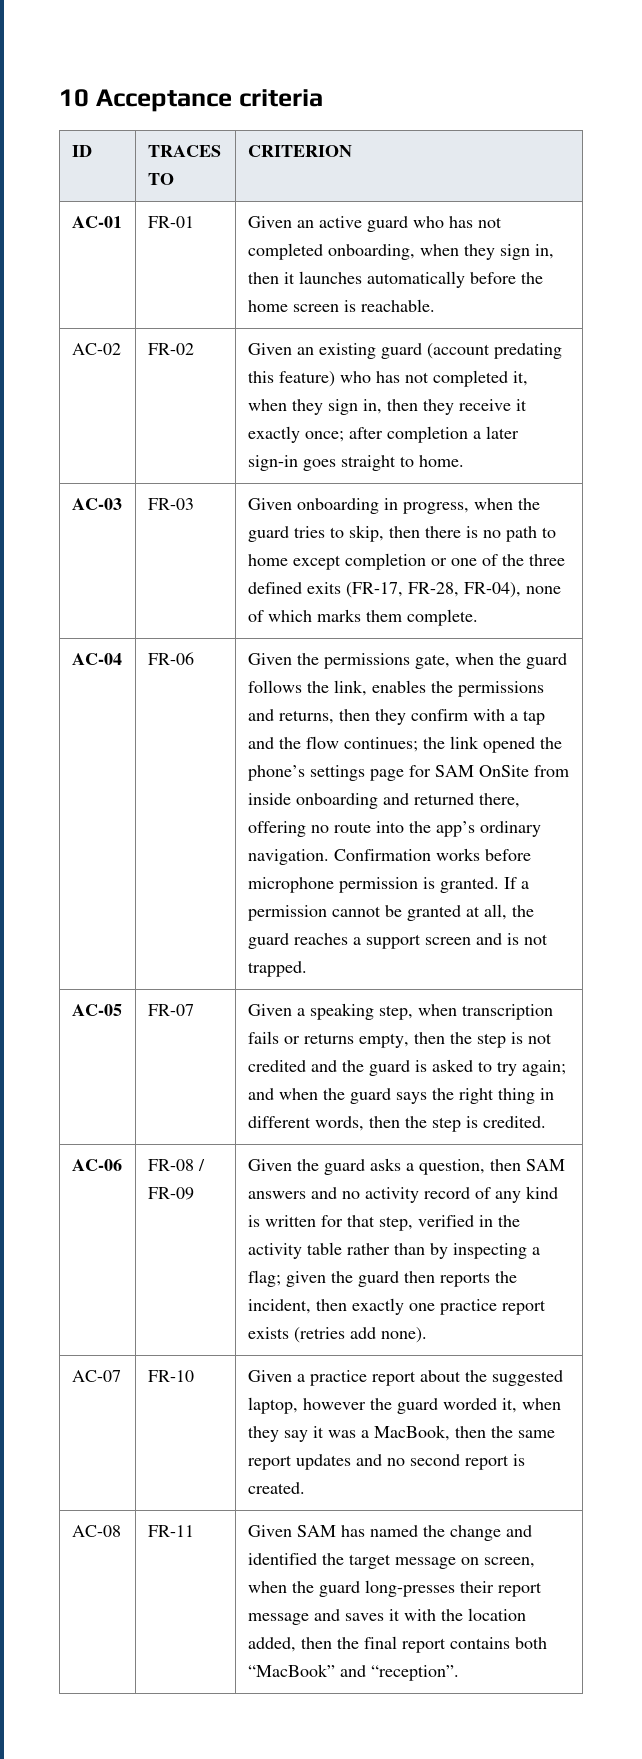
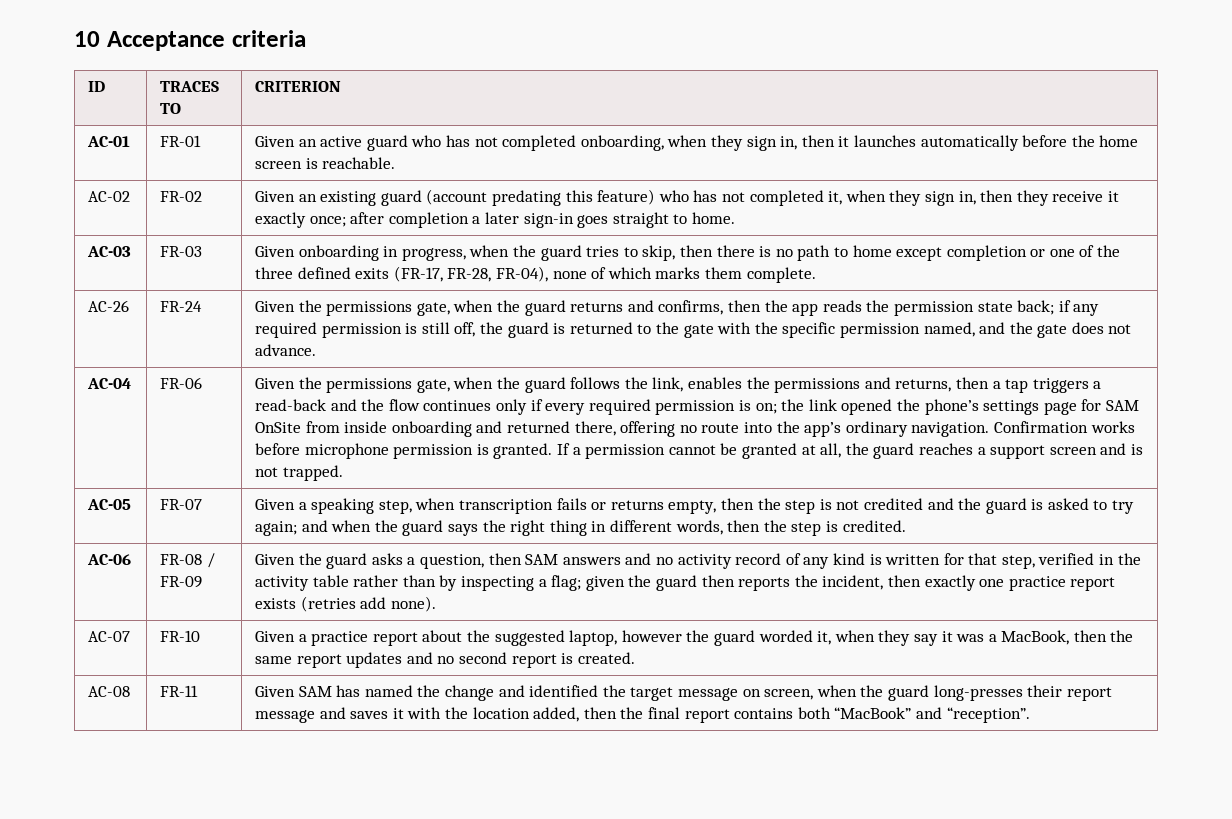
+ AC-26 | FR-24 | Given the permissions gate, when the guard returns and confirms, then the app reads the permission state back; if any required permission is still off, the guard is returned to the gate with the specific permission named, and the gate does not advance.
- Given the permissions gate, when the guard follows the link, enables the permissions and returns, then they confirm with a tap and the flow continues; the link opened the phone’s settings page for SAM OnSite from inside onboarding and returned there, offering no route into the app’s ordinary navigation.
+ Given the permissions gate, when the guard follows the link, enables the permissions and returns, then a tap triggers a read-back and the flow continues only if every required permission is on; the link opened the phone’s settings page for SAM OnSite from inside onboarding and returned there, offering no route into the app’s ordinary navigation.

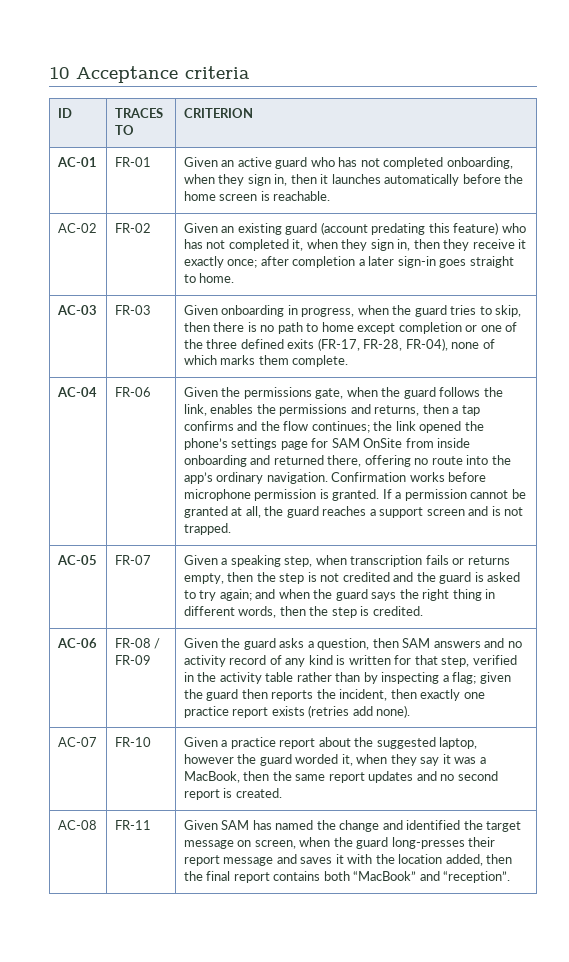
- AC-26 | FR-24 | Given the permissions gate, when the guard returns and confirms, then the app reads the permission state back; if any required permission is still off, the guard is returned to the gate with the specific permission named, and the gate does not advance.
- Given the permissions gate, when the guard follows the link, enables the permissions and returns, then a tap triggers a read-back and the flow continues only if every required permission is on; the link opened the phone’s settings page for SAM OnSite from inside onboarding and returned there, offering no route into the app’s ordinary navigation.
+ Given the permissions gate, when the guard follows the link, enables the permissions and returns, then a tap confirms and the flow continues; the link opened the phone’s settings page for SAM OnSite from inside onboarding and returned there, offering no route into the app’s ordinary navigation.

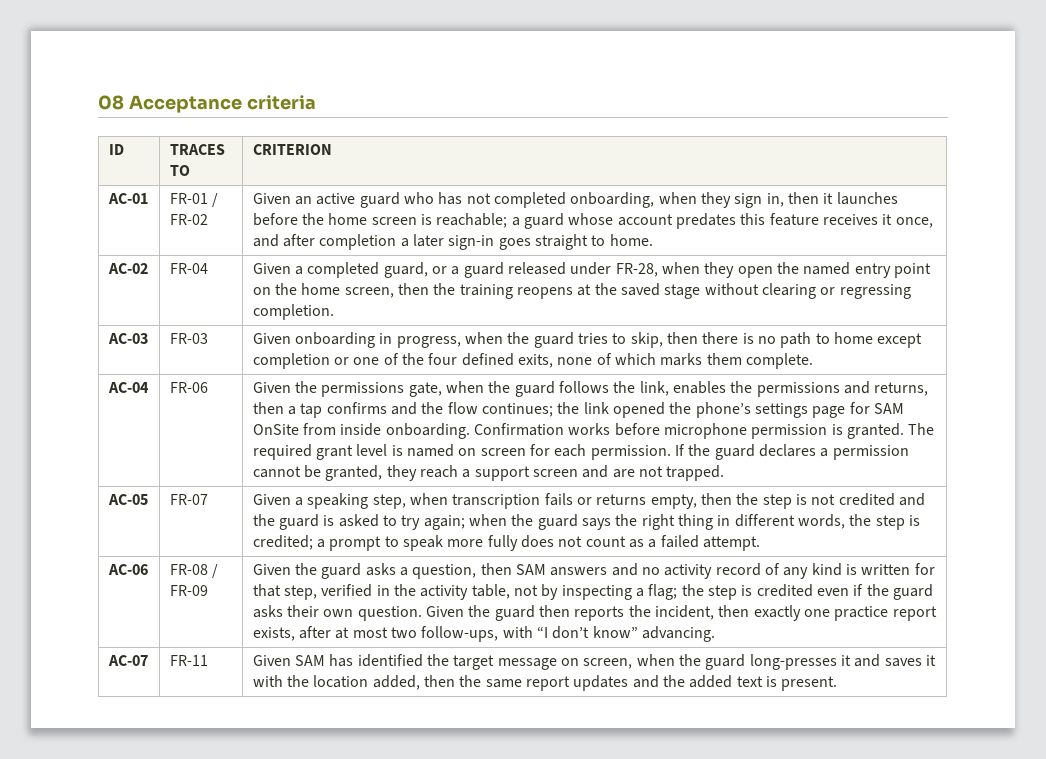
- 10 Acceptance criteria
+ 08 Acceptance criteria
- FR-01
+ FR-01 / FR-02
- Given an active guard who has not completed onboarding, when they sign in, then it launches automatically before the home screen is reachable.
- AC-02 | FR-02 | Given an existing guard (account predating this feature) who has not completed it, when they sign in, then they receive it exactly once; after completion a later sign-in goes straight to home.
+ Given an active guard who has not completed onboarding, when they sign in, then it launches before the home screen is reachable; a guard whose account predates this feature receives it once, and after completion a later sign-in goes straight to home.
+ AC-02 | FR-04 | Given a completed guard, or a guard released under FR-28, when they open the named entry point on the home screen, then the training reopens at the saved stage without clearing or regressing completion.
- AC-03 | FR-03 | Given onboarding in progress, when the guard tries to skip, then there is no path to home except completion or one of the three defined exits (FR-17, FR-28, FR-04), none of which marks them complete.
+ AC-03 | FR-03 | Given onboarding in progress, when the guard tries to skip, then there is no path to home except completion or one of the four defined exits, none of which marks them complete.
- Given the permissions gate, when the guard follows the link, enables the permissions and returns, then a tap confirms and the flow continues; the link opened the phone’s settings page for SAM OnSite from inside onboarding and returned there, offering no route into the app’s ordinary navigation.
+ Given the permissions gate, when the guard follows the link, enables the permissions and returns, then a tap confirms and the flow continues; the link opened the phone’s settings page for SAM OnSite from inside onboarding.
- If a permission cannot be granted at all, the guard reaches a support screen and is not trapped.
+ The required grant level is named on screen for each permission. If the guard declares a permission cannot be granted, they reach a support screen and are not trapped.
- Given a speaking step, when transcription fails or returns empty, then the step is not credited and the guard is asked to try again; and when the guard says the right thing in different words, then the step is credited.
+ Given a speaking step, when transcription fails or returns empty, then the step is not credited and the guard is asked to try again; when the guard says the right thing in different words, the step is credited; a prompt to speak more fully does not count as a failed attempt.
- Given the guard asks a question, then SAM answers and no activity record of any kind is written for that step, verified in the activity table rather than by inspecting a flag;
+ Given the guard asks a question, then SAM answers and no activity record of any kind is written for that step, verified in the activity table, not by inspecting a flag;
- given the guard then reports the incident, then exactly one practice report exists (retries add none).
- AC-07 | FR-10 | Given a practice report about the suggested laptop, however the guard worded it, when they say it was a MacBook, then the same report updates and no second report is created.
- AC-08 | FR-11 | Given SAM has named the change and identified the target message on screen, when the guard long-presses their report message and saves it with the location added, then the final report contains both “MacBook” and “reception”.
+ the step is credited even if the guard asks their own question. Given the guard then reports the incident, then exactly one practice report exists, after at most two follow-ups, with “I don’t know” advancing.
+ AC-07 | FR-11 | Given SAM has identified the target message on screen, when the guard long-presses it and saves it with the location added, then the same report updates and the added text is present.

